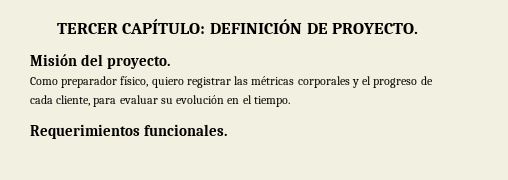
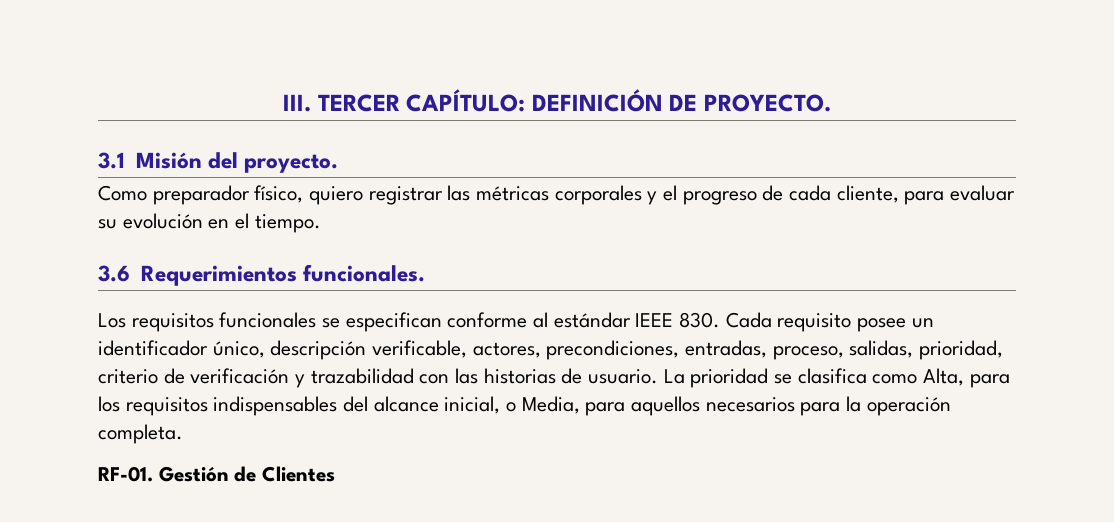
- TERCER CAPÍTULO: DEFINICIÓN DE PROYECTO.
+ III. TERCER CAPÍTULO: DEFINICIÓN DE PROYECTO.
- Misión del proyecto.
+ 3.1 Misión del proyecto.
- Requerimientos funcionales.
+ 3.6 Requerimientos funcionales.
+ Los requisitos funcionales se especifican conforme al estándar IEEE 830. Cada requisito posee un identificador único, descripción verificable, actores, precondiciones, entradas, proceso, salidas, prioridad, criterio de verificación y trazabilidad con las historias de usuario. La prioridad se clasifica como Alta, para los requisitos indispensables del alcance inicial, o Media, para aquellos necesarios para la operación completa.
+ RF-01. Gestión de Clientes

